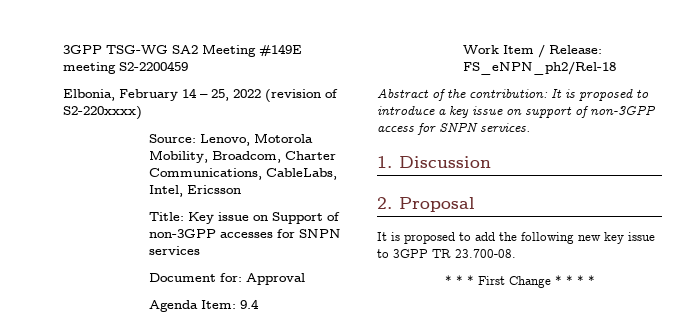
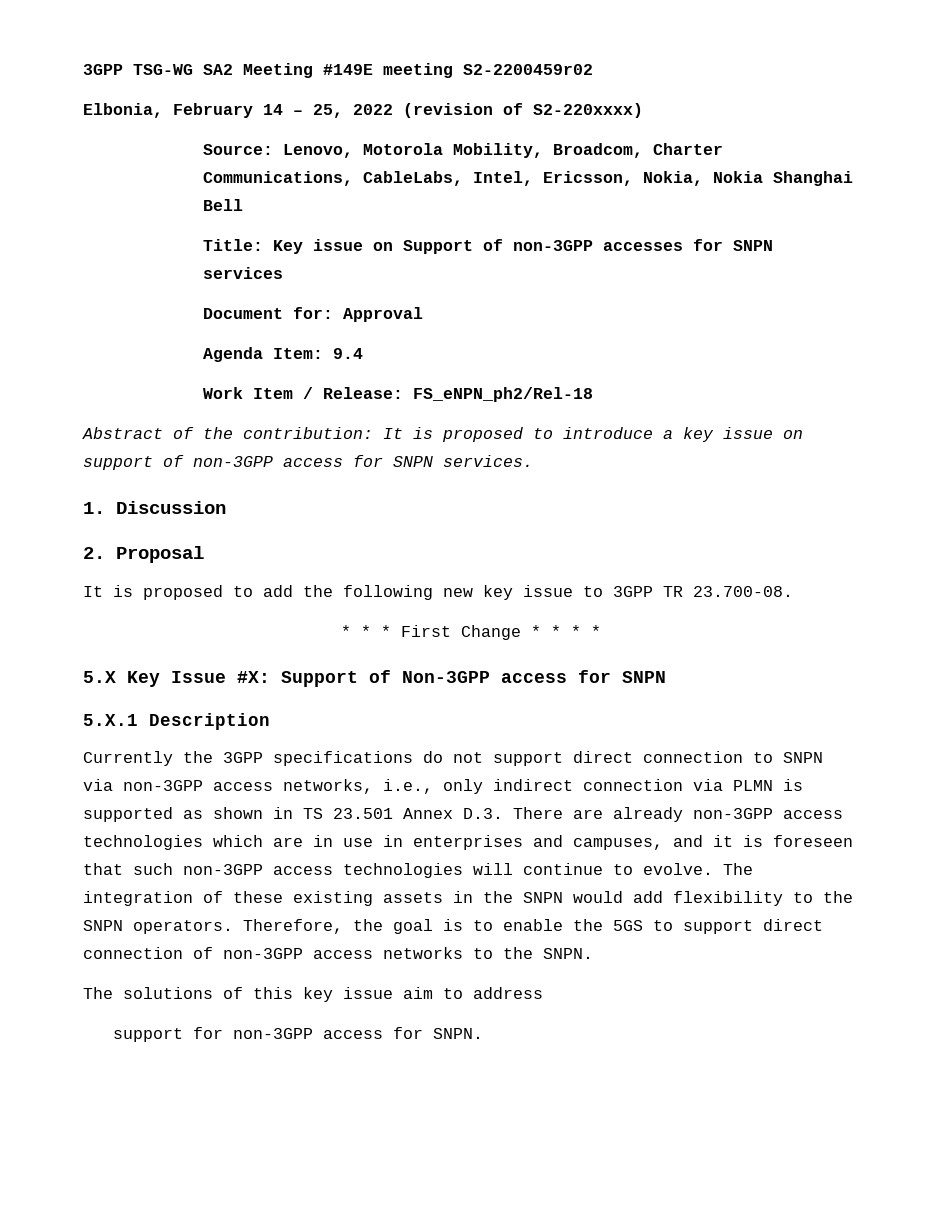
- 3GPP TSG-WG SA2 Meeting #149E meeting S2-2200459
+ 3GPP TSG-WG SA2 Meeting #149E meeting S2-2200459r02
- Source: Lenovo, Motorola Mobility, Broadcom, Charter Communications, CableLabs, Intel, Ericsson
+ Source: Lenovo, Motorola Mobility, Broadcom, Charter Communications, CableLabs, Intel, Ericsson, Nokia, Nokia Shanghai Bell
+ 5.X Key Issue #X: Support of Non-3GPP access for SNPN
+ 5.X.1 Description
+ Currently the 3GPP specifications do not support direct connection to SNPN via non-3GPP access networks, i.e., only indirect connection via PLMN is supported as shown in TS 23.501 Annex D.3. There are already non-3GPP access technologies which are in use in enterprises and campuses, and it is foreseen that such non-3GPP access technologies will continue to evolve. The integration of these existing assets in the SNPN would add flexibility to the SNPN operators. Therefore, the goal is to enable the 5GS to support direct connection of non-3GPP access networks to the SNPN.
+ The solutions of this key issue aim to address
+ support for non-3GPP access for SNPN.

